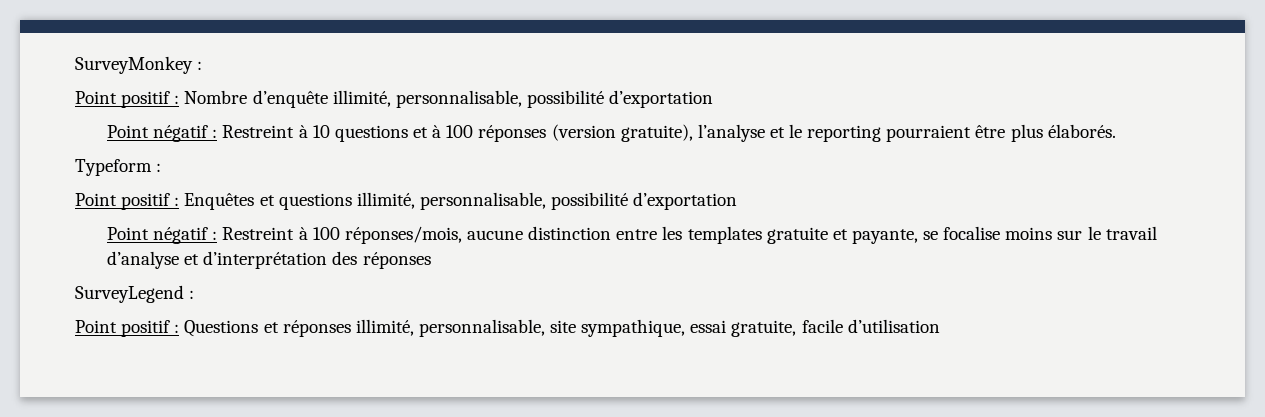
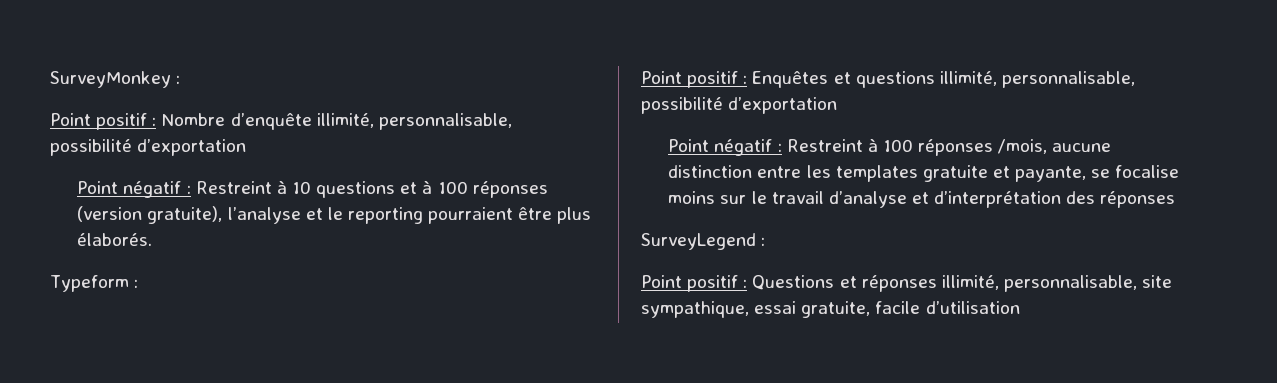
- Point négatif : Restreint à 100 réponses/mois, aucune distinction entre les templates gratuite et payante, se focalise moins sur le travail d’analyse et d’interprétation des réponses
+ Point négatif : Restreint à 100 réponses /mois, aucune distinction entre les templates gratuite et payante, se focalise moins sur le travail d’analyse et d’interprétation des réponses

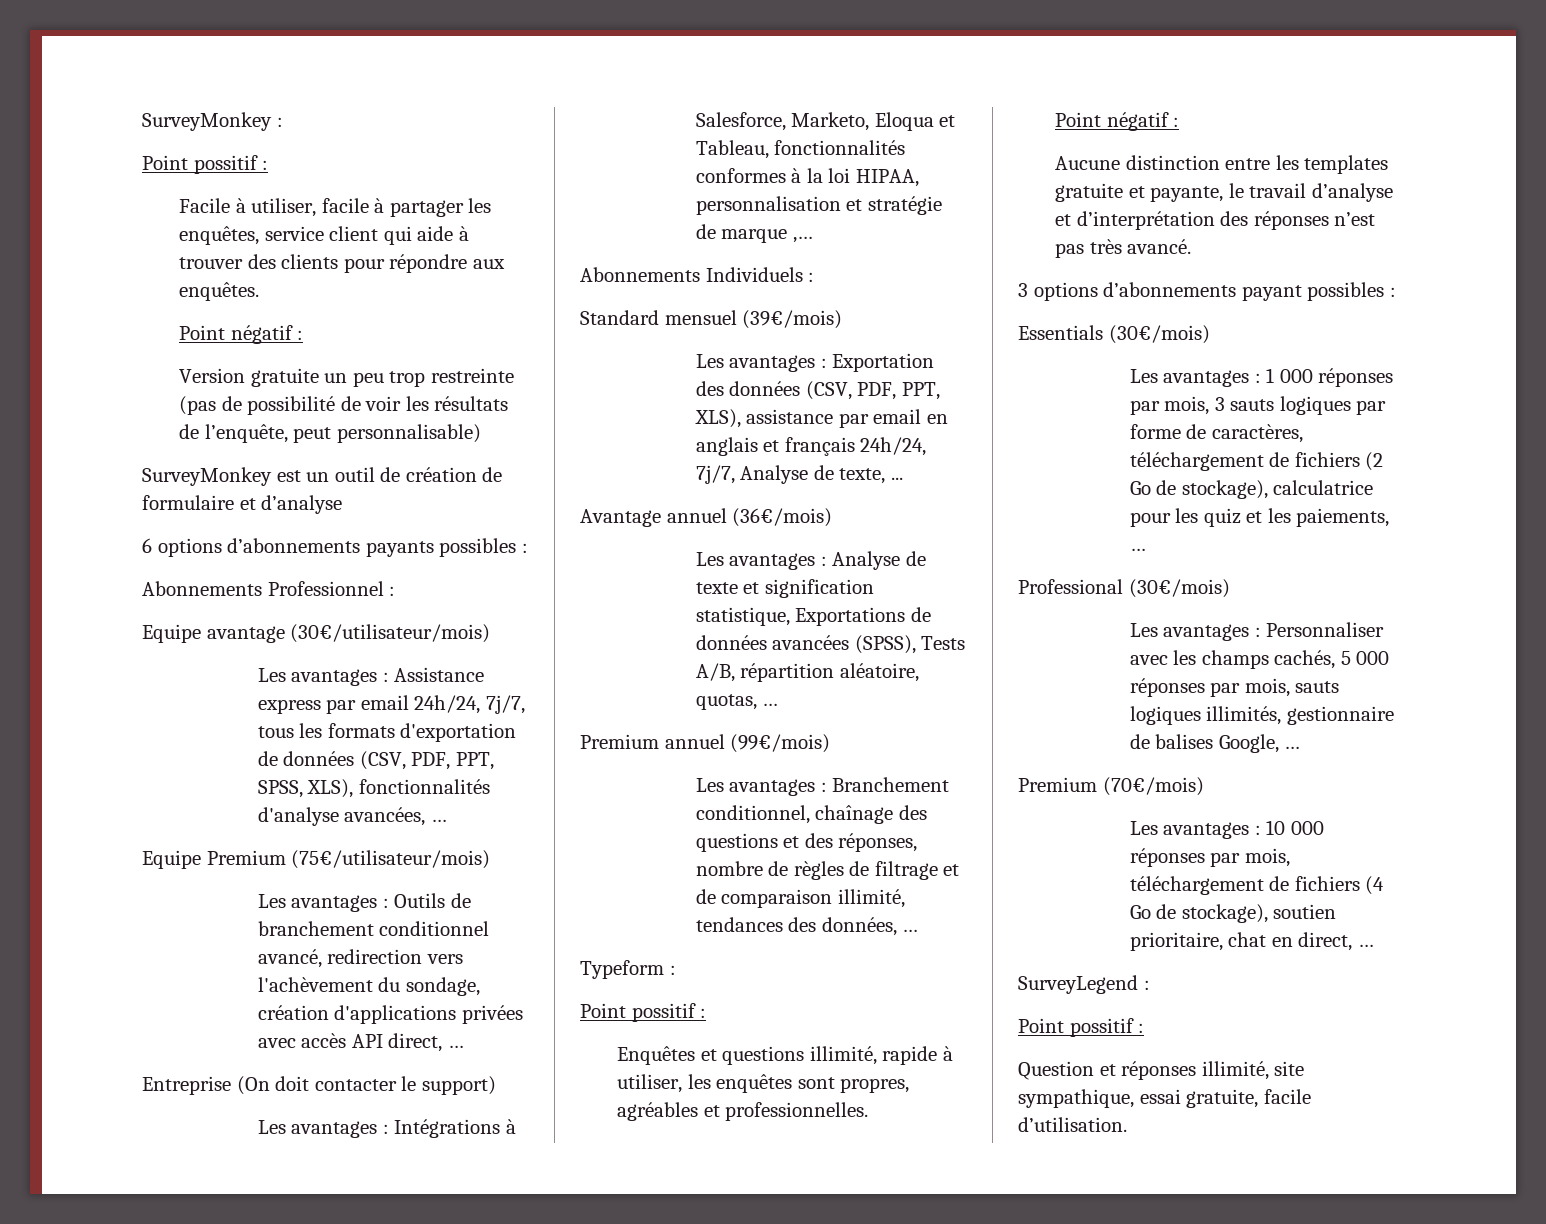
  SurveyMonkey :
- Point positif : Nombre d’enquête illimité, personnalisable, possibilité d’exportation
- Point négatif : Restreint à 10 questions et à 100 réponses (version gratuite), l’analyse et le reporting pourraient être plus élaborés.
+ Point possitif :
+ Facile à utiliser, facile à partager les enquêtes, service client qui aide à trouver des clients pour répondre aux enquêtes.
+ Point négatif :
+ Version gratuite un peu trop restreinte (pas de possibilité de voir les résultats de l’enquête, peut personnalisable)
+ SurveyMonkey est un outil de création de formulaire et d’analyse
+ 6 options d’abonnements payants possibles :
+ Abonnements Professionnel :
+ Equipe avantage (30€/utilisateur/mois)
+ Les avantages : Assistance express par email 24h/24, 7j/7, tous les formats d'exportation de données (CSV, PDF, PPT, SPSS, XLS), fonctionnalités d'analyse avancées, …
+ Equipe Premium (75€/utilisateur/mois)
+ Les avantages : Outils de branchement conditionnel avancé, redirection vers l'achèvement du sondage, création d'applications privées avec accès API direct, …
+ Entreprise (On doit contacter le support)
+ Les avantages : Intégrations à Salesforce, Marketo, Eloqua et Tableau, fonctionnalités conformes à la loi HIPAA, personnalisation et stratégie de marque ,…
+ Abonnements Individuels :
+ Standard mensuel (39€/mois)
+ Les avantages : Exportation des données (CSV, PDF, PPT, XLS), assistance par email en anglais et français 24h/24, 7j/7, Analyse de texte, ...
+ Avantage annuel (36€/mois)
+ Les avantages : Analyse de texte et signification statistique, Exportations de données avancées (SPSS), Tests A/B, répartition aléatoire, quotas, …
+ Premium annuel (99€/mois)
+ Les avantages : Branchement conditionnel, chaînage des questions et des réponses, nombre de règles de filtrage et de comparaison illimité, tendances des données, …
  Typeform :
- Point positif : Enquêtes et questions illimité, personnalisable, possibilité d’exportation
- Point négatif : Restreint à 100 réponses /mois, aucune distinction entre les templates gratuite et payante, se focalise moins sur le travail d’analyse et d’interprétation des réponses
+ Point possitif :
+ Enquêtes et questions illimité, rapide à utiliser, les enquêtes sont propres, agréables et professionnelles.
+ Point négatif :
+ Aucune distinction entre les templates gratuite et payante, le travail d’analyse et d’interprétation des réponses n’est pas très avancé.
+ 3 options d’abonnements payant possibles :
+ Essentials (30€/mois)
+ Les avantages : 1 000 réponses par mois, 3 sauts logiques par forme de caractères, téléchargement de fichiers (2 Go de stockage), calculatrice pour les quiz et les paiements, …
+ Professional (30€/mois)
+ Les avantages : Personnaliser avec les champs cachés, 5 000 réponses par mois, sauts logiques illimités, gestionnaire de balises Google, …
+ Premium (70€/mois)
+ Les avantages : 10 000 réponses par mois, téléchargement de fichiers (4 Go de stockage), soutien prioritaire, chat en direct, …
  SurveyLegend :
- Point positif : Questions et réponses illimité, personnalisable, site sympathique, essai gratuite, facile d’utilisation
+ Point possitif :
+ Question et réponses illimité, site sympathique, essai gratuite, facile d’utilisation.

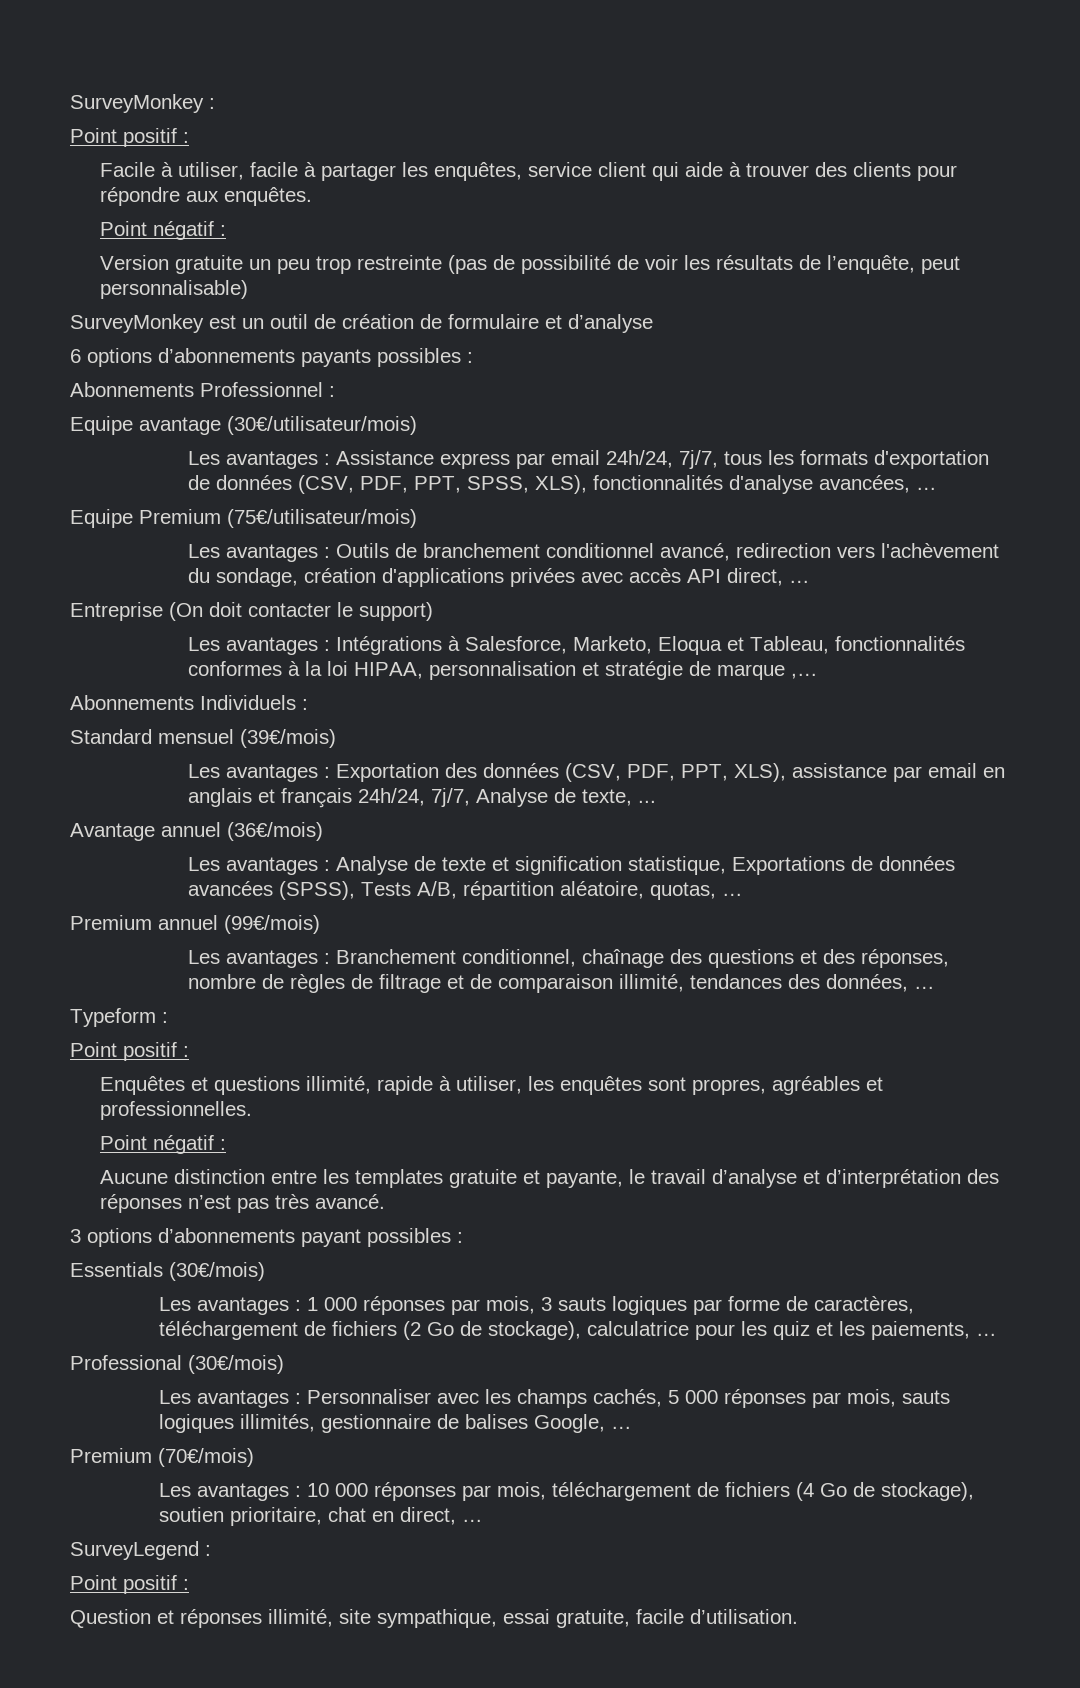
  SurveyMonkey :
- Point possitif :
+ Point positif :
  Typeform :
- Point possitif :
+ Point positif :
  SurveyLegend :
- Point possitif :
+ Point positif :

